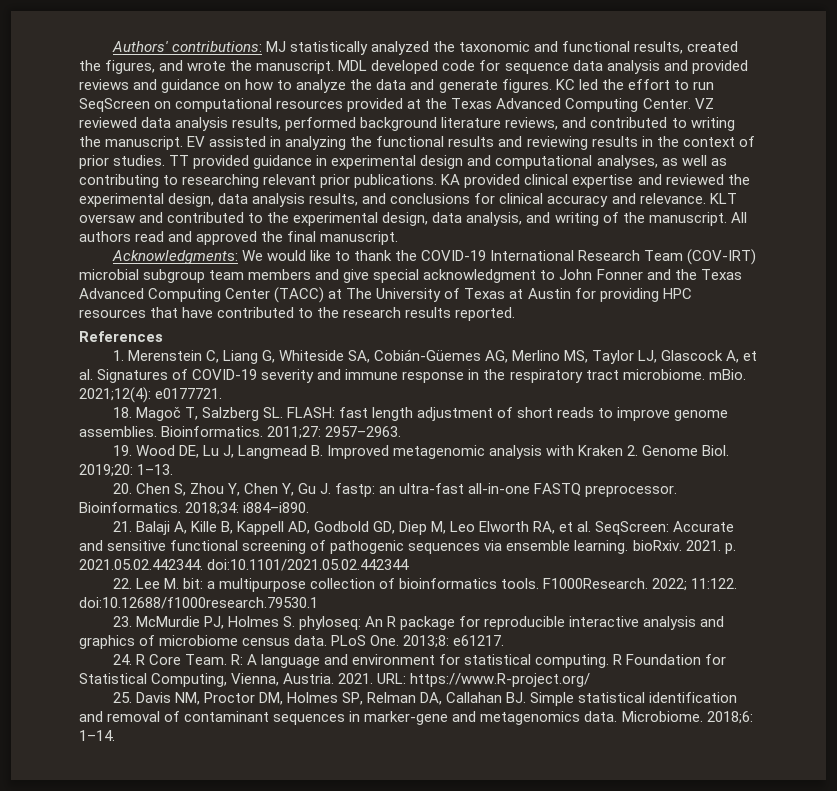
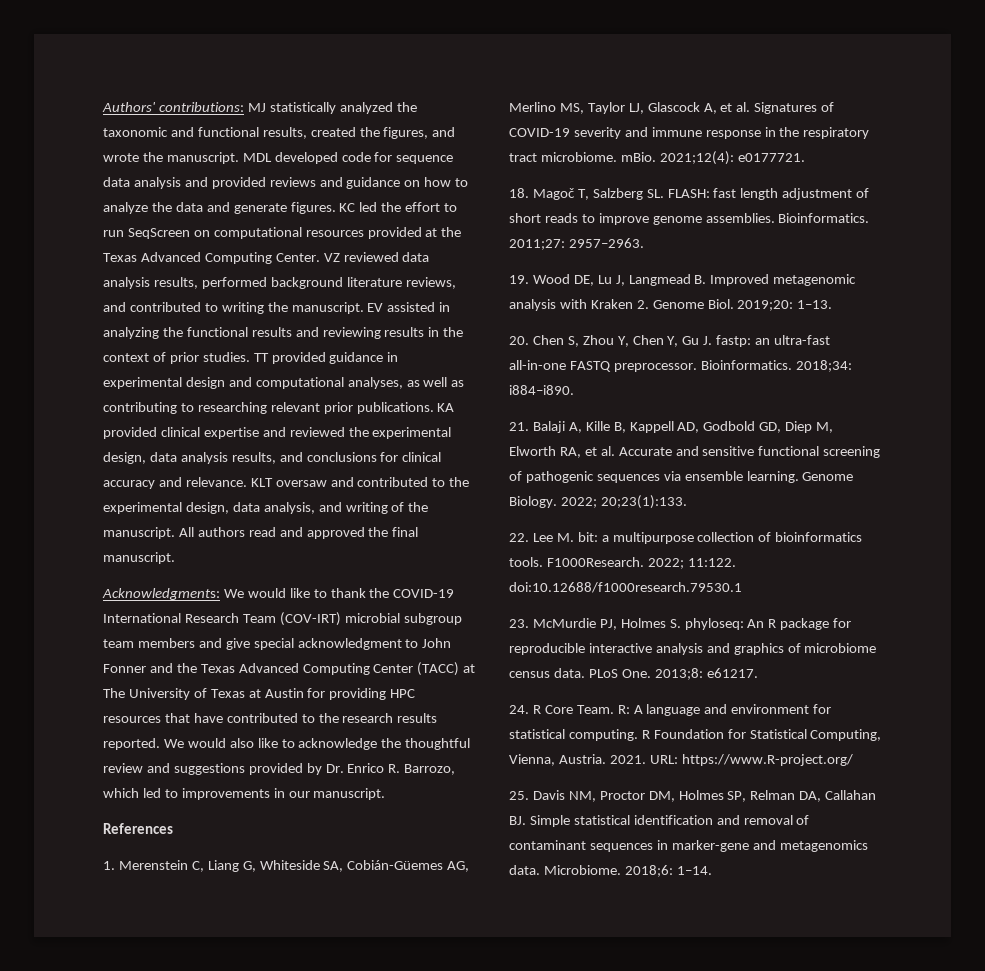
+ We would also like to acknowledge the thoughtful review and suggestions provided by Dr. Enrico R. Barrozo, which led to improvements in our manuscript.
- 21. Balaji A, Kille B, Kappell AD, Godbold GD, Diep M, Leo Elworth RA, et al. SeqScreen: Accurate and sensitive functional screening of pathogenic sequences via ensemble learning. bioRxiv. 2021. p. 2021.05.02.442344. doi:10.1101/2021.05.02.442344
+ 21. Balaji A, Kille B, Kappell AD, Godbold GD, Diep M, Elworth RA, et al. Accurate and sensitive functional screening of pathogenic sequences via ensemble learning. Genome Biology. 2022; 20;23(1):133.

